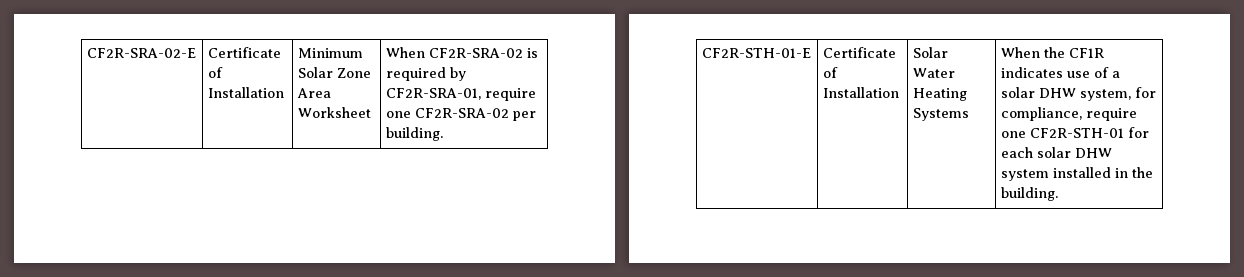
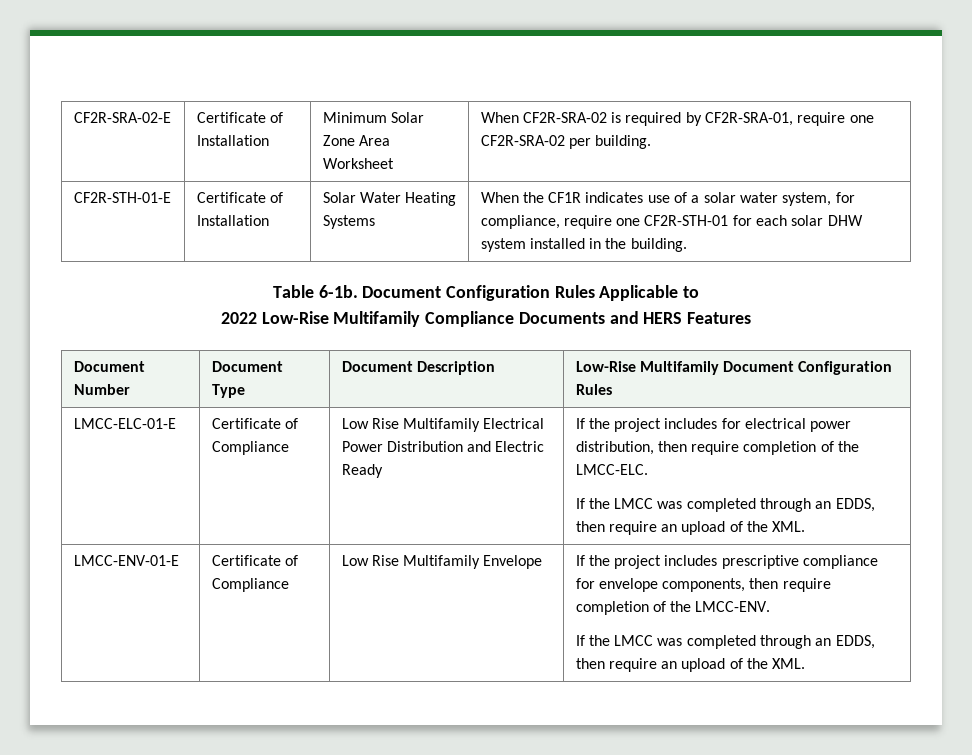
- CF2R-STH-01-E | Certificate of Installation | Solar Water Heating Systems | When the CF1R indicates use of a solar DHW system, for compliance, require one CF2R-STH-01 for each solar DHW system installed in the building.
+ CF2R-STH-01-E | Certificate of Installation | Solar Water Heating Systems | When the CF1R indicates use of a solar water system, for compliance, require one CF2R-STH-01 for each solar DHW system installed in the building.
+ Table 6-1b. Document Configuration Rules Applicable to
+ 2022 Low-Rise Multifamily Compliance Documents and HERS Features
+ Document Number | Document Type | Document Description | Low-Rise Multifamily Document Configuration Rules
+ LMCC-ELC-01-E | Certificate of Compliance | Low Rise Multifamily Electrical Power Distribution and Electric Ready | If the project includes for electrical power distribution, then require completion of the LMCC-ELC.
+ If the LMCC was completed through an EDDS, then require an upload of the XML.
+ LMCC-ENV-01-E | Certificate of Compliance | Low Rise Multifamily Envelope | If the project includes prescriptive compliance for envelope components, then require completion of the LMCC-ENV.
+ If the LMCC was completed through an EDDS, then require an upload of the XML.

